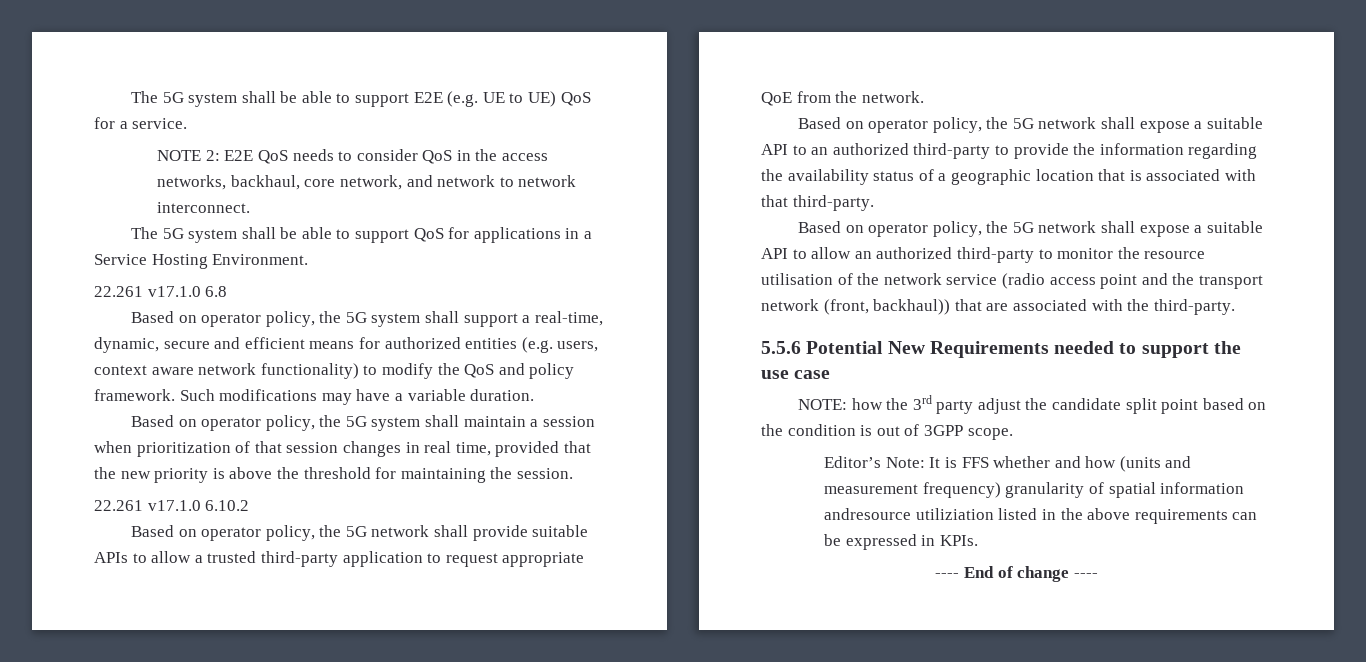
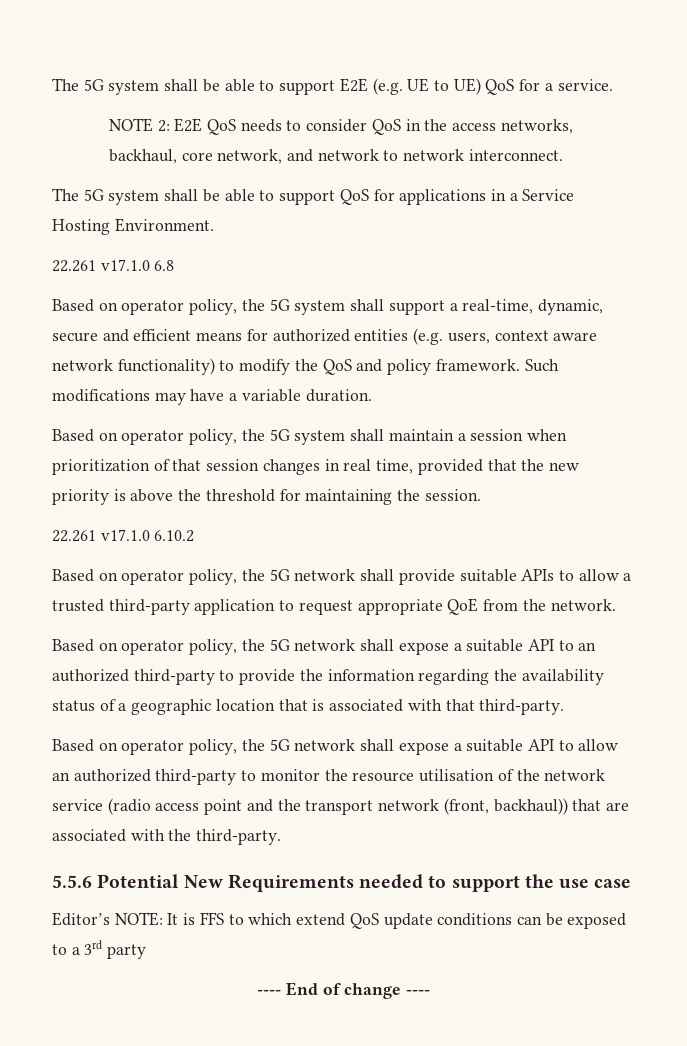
- NOTE: how the 3rd party adjust the candidate split point based on the condition is out of 3GPP scope.
- Editor’s Note: It is FFS whether and how (units and measurement frequency) granularity of spatial information andresource utiliziation listed in the above requirements can be expressed in KPIs.
+ Editor’s NOTE: It is FFS to which extend QoS update conditions can be exposed to a 3rd party

